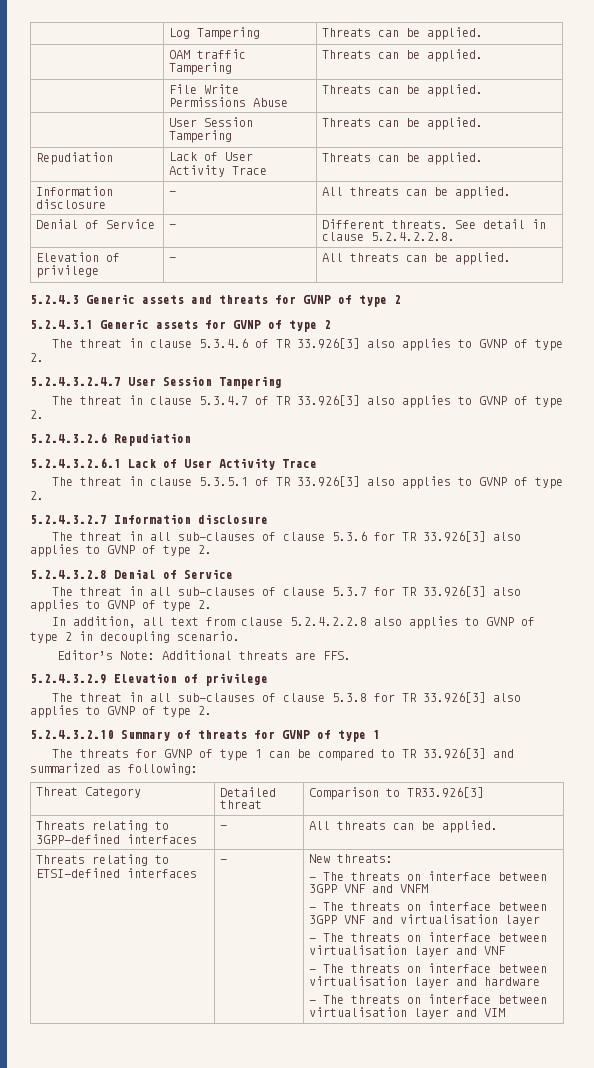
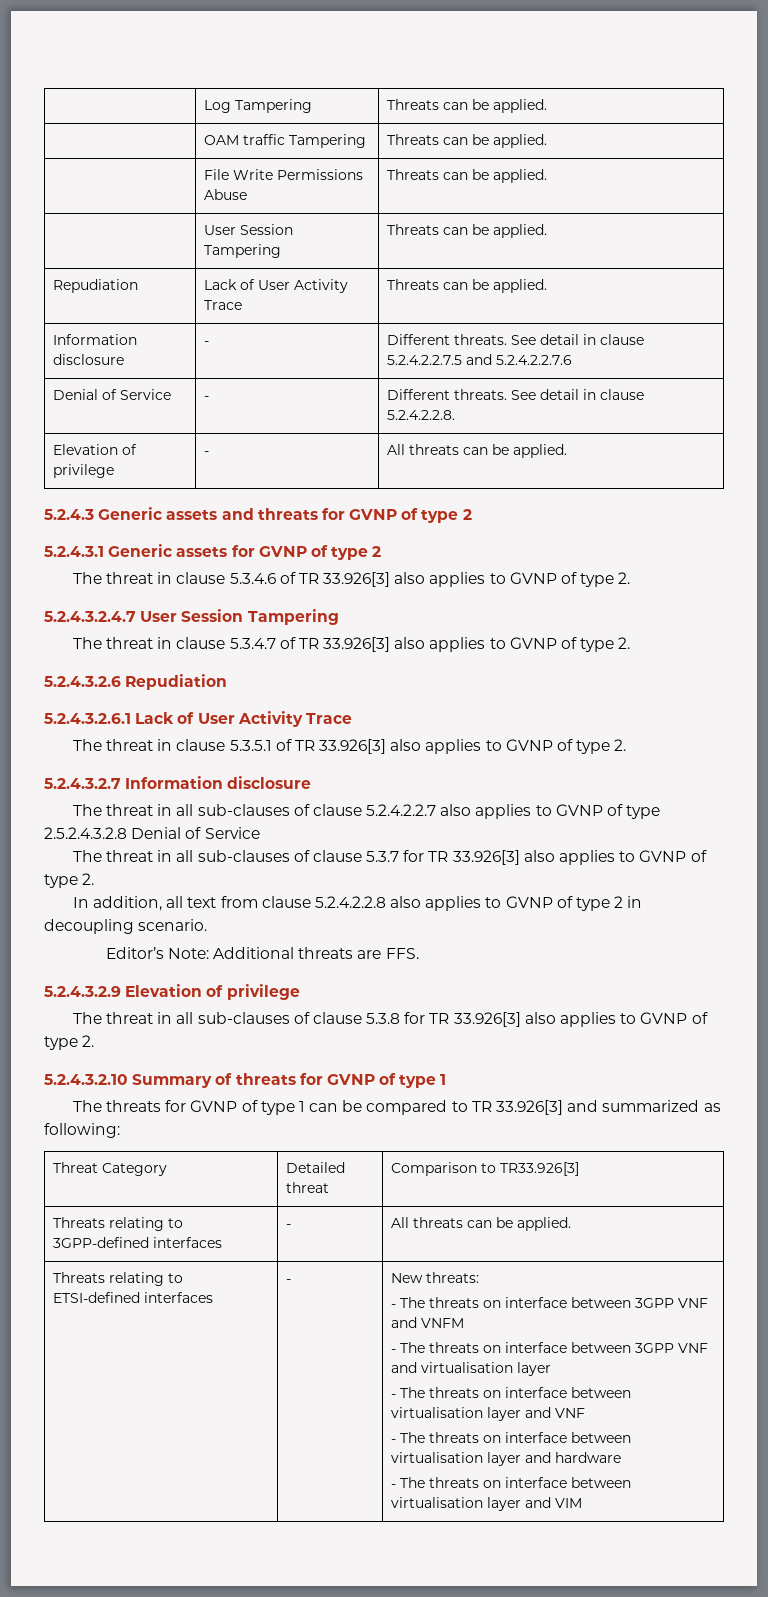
- Information disclosure | - | All threats can be applied.
+ Information disclosure | - | Different threats. See detail in clause 5.2.4.2.2.7.5 and 5.2.4.2.2.7.6
- The threat in all sub-clauses of clause 5.3.6 for TR 33.926[3] also applies to GVNP of type 2.
- 5.2.4.3.2.8 Denial of Service
+ The threat in all sub-clauses of clause 5.2.4.2.2.7 also applies to GVNP of type 2.5.2.4.3.2.8 Denial of Service

